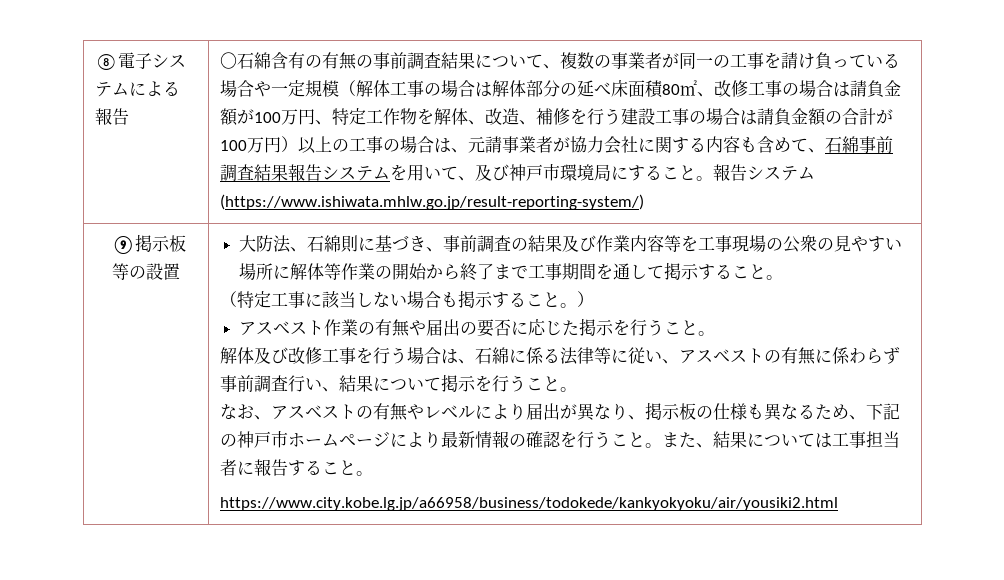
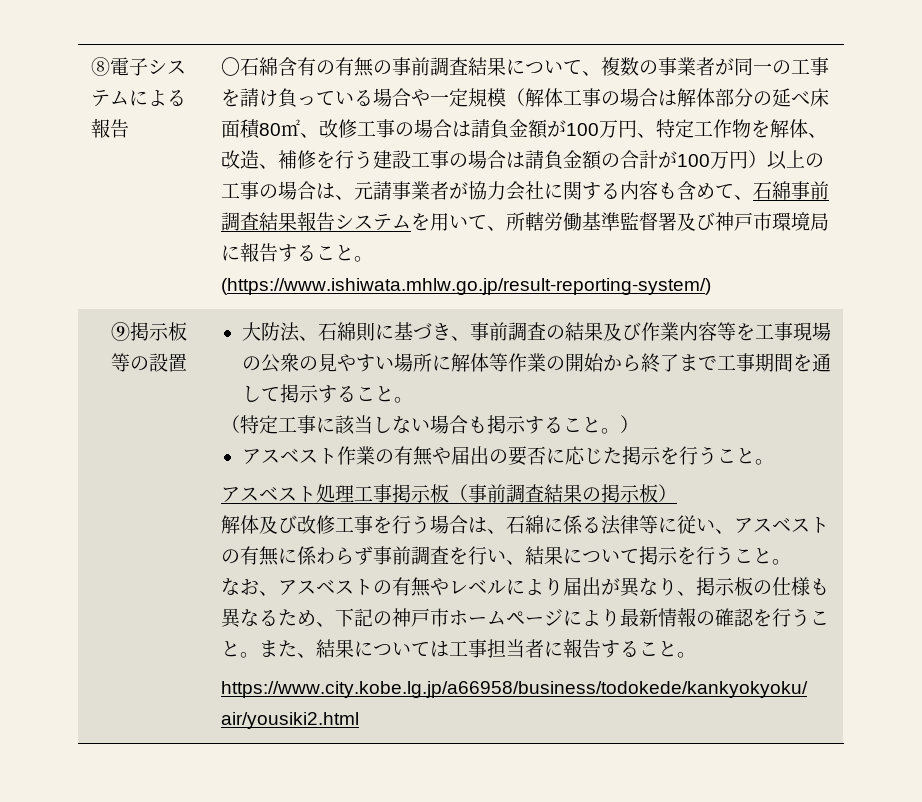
- 〇石綿含有の有無の事前調査結果について、複数の事業者が同一の工事を請け負っている場合や一定規模（解体工事の場合は解体部分の延べ床面積80㎡、改修工事の場合は請負金額が100万円、特定工作物を解体、改造、補修を行う建設工事の場合は請負金額の合計が100万円）以上の工事の場合は、元請事業者が協力会社に関する内容も含めて、石綿事前調査結果報告システムを用いて、及び神戸市環境局にすること。報告システム(https://www.ishiwata.mhlw.go.jp/result-reporting-system/)
+ 〇石綿含有の有無の事前調査結果について、複数の事業者が同一の工事を請け負っている場合や一定規模（解体工事の場合は解体部分の延べ床面積80㎡、改修工事の場合は請負金額が100万円、特定工作物を解体、改造、補修を行う建設工事の場合は請負金額の合計が100万円）以上の工事の場合は、元請事業者が協力会社に関する内容も含めて、石綿事前調査結果報告システムを用いて、所轄労働基準監督署及び神戸市環境局に報告すること。(https://www.ishiwata.mhlw.go.jp/result-reporting-system/)
+ アスベスト処理工事掲示板（事前調査結果の掲示板）
- 解体及び改修工事を行う場合は、石綿に係る法律等に従い、アスベストの有無に係わらず事前調査行い、結果について掲示を行うこと。
+ 解体及び改修工事を行う場合は、石綿に係る法律等に従い、アスベストの有無に係わらず事前調査を行い、結果について掲示を行うこと。

